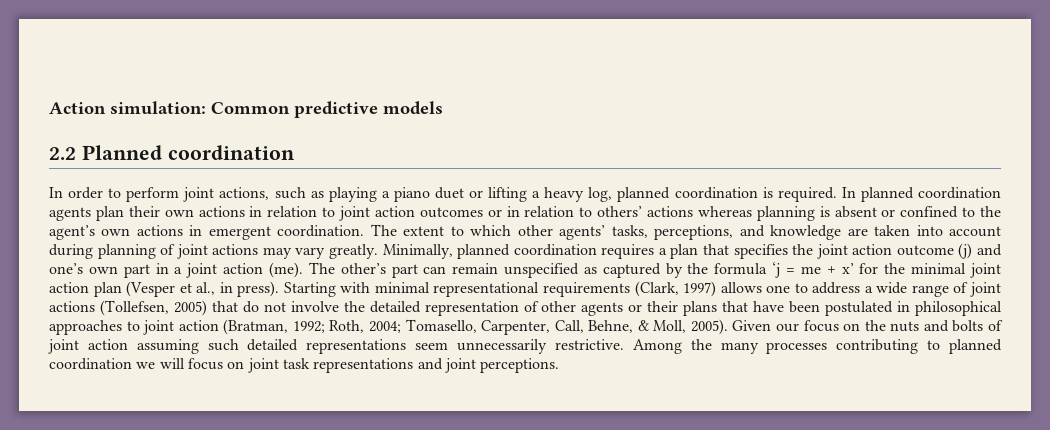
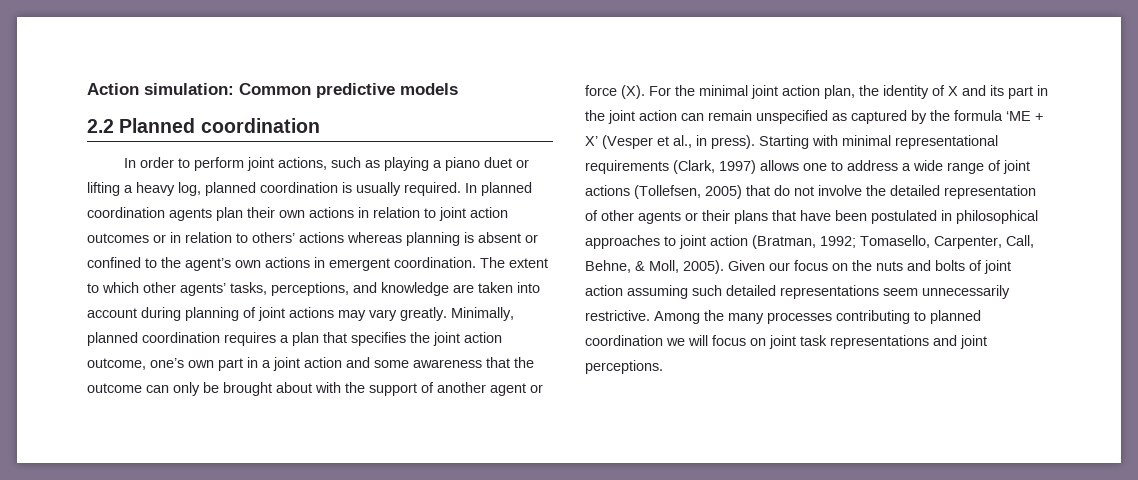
- In order to perform joint actions, such as playing a piano duet or lifting a heavy log, planned coordination is required.
+ In order to perform joint actions, such as playing a piano duet or lifting a heavy log, planned coordination is usually required.
- Minimally, planned coordination requires a plan that specifies the joint action outcome (j) and one’s own part in a joint action (me). The other’s part can remain unspecified as captured by the formula ‘j = me + x’ for the minimal joint action plan (Vesper et al., in press).
+ Minimally, planned coordination requires a plan that specifies the joint action outcome, one’s own part in a joint action and some awareness that the outcome can only be brought about with the support of another agent or force (X). For the minimal joint action plan, the identity of X and its part in the joint action can remain unspecified as captured by the formula ‘ME + X’ (Vesper et al., in press).
- Starting with minimal representational requirements (Clark, 1997) allows one to address a wide range of joint actions (Tollefsen, 2005) that do not involve the detailed representation of other agents or their plans that have been postulated in philosophical approaches to joint action (Bratman, 1992; Roth, 2004; Tomasello, Carpenter, Call, Behne, & Moll, 2005).
+ Starting with minimal representational requirements (Clark, 1997) allows one to address a wide range of joint actions (Tollefsen, 2005) that do not involve the detailed representation of other agents or their plans that have been postulated in philosophical approaches to joint action (Bratman, 1992; Tomasello, Carpenter, Call, Behne, & Moll, 2005).

